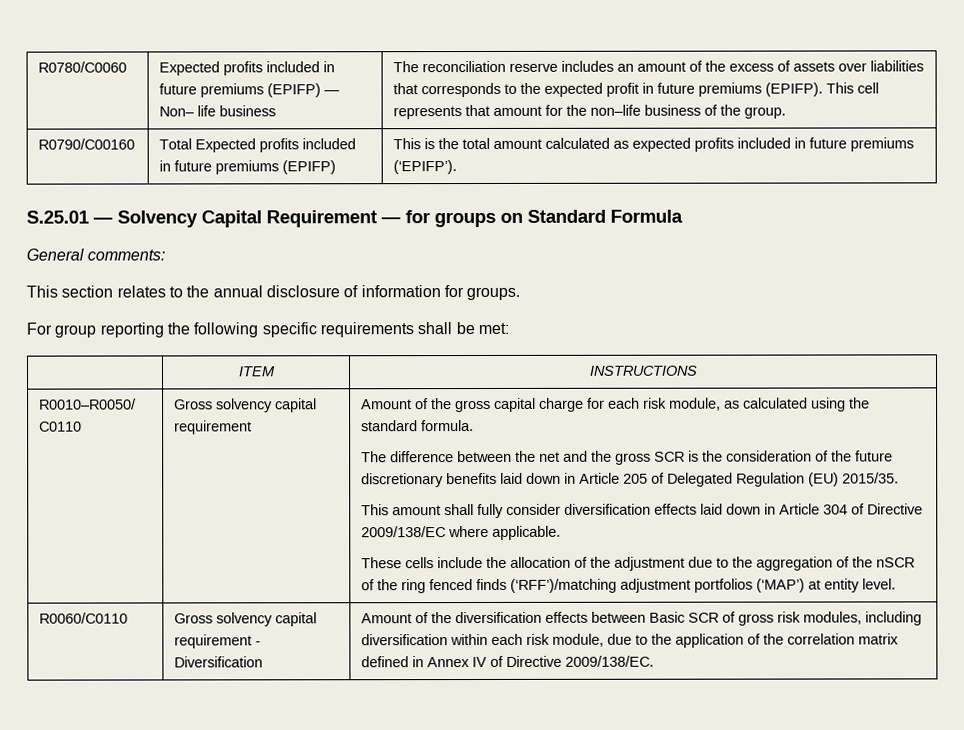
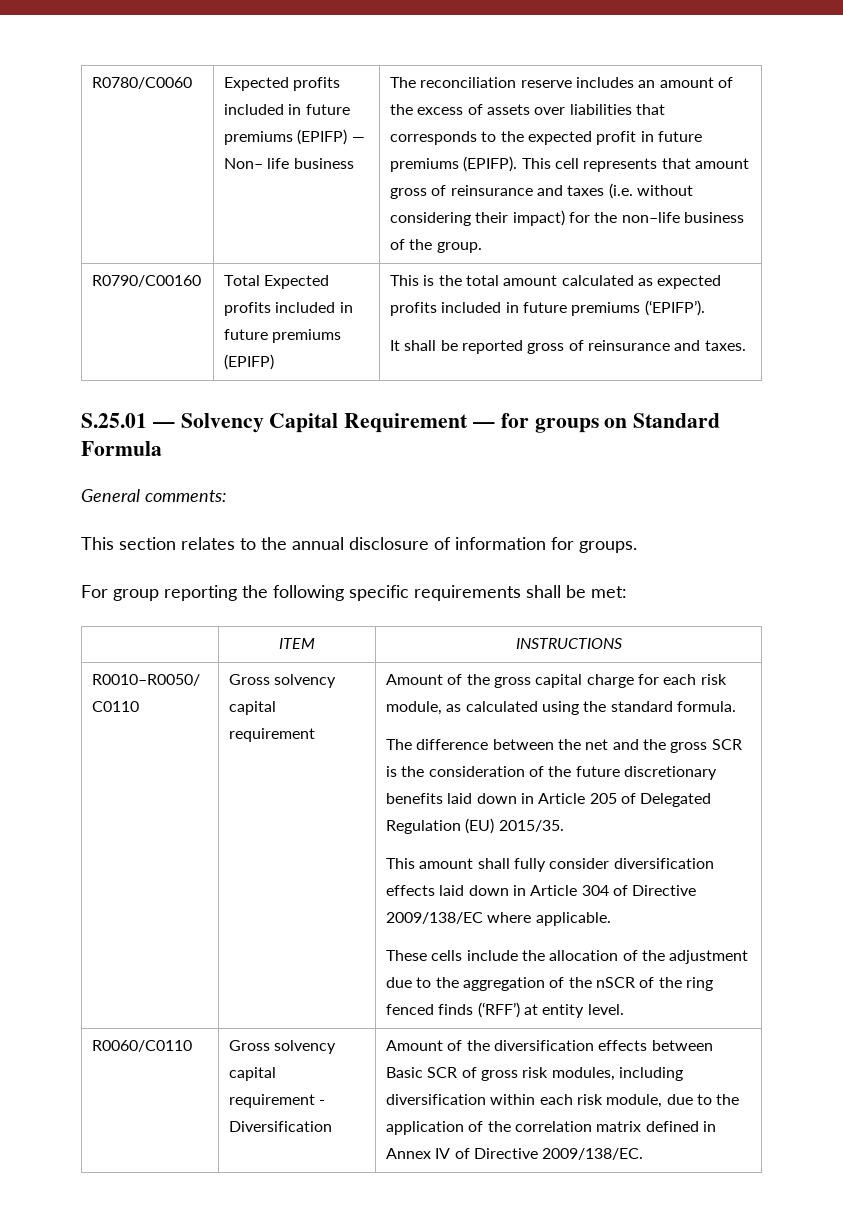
- This cell represents that amount for the non–life business of the group.
+ This cell represents that amount gross of reinsurance and taxes (i.e. without considering their impact) for the non–life business of the group.
  R0790/C00160 | Total Expected profits included in future premiums (EPIFP) | This is the total amount calculated as expected profits included in future premiums (‘EPIFP’).
+ It shall be reported gross of reinsurance and taxes.
- These cells include the allocation of the adjustment due to the aggregation of the nSCR of the ring fenced finds (‘RFF’)/matching adjustment portfolios (‘MAP’) at entity level.
+ These cells include the allocation of the adjustment due to the aggregation of the nSCR of the ring fenced finds (‘RFF’) at entity level.

